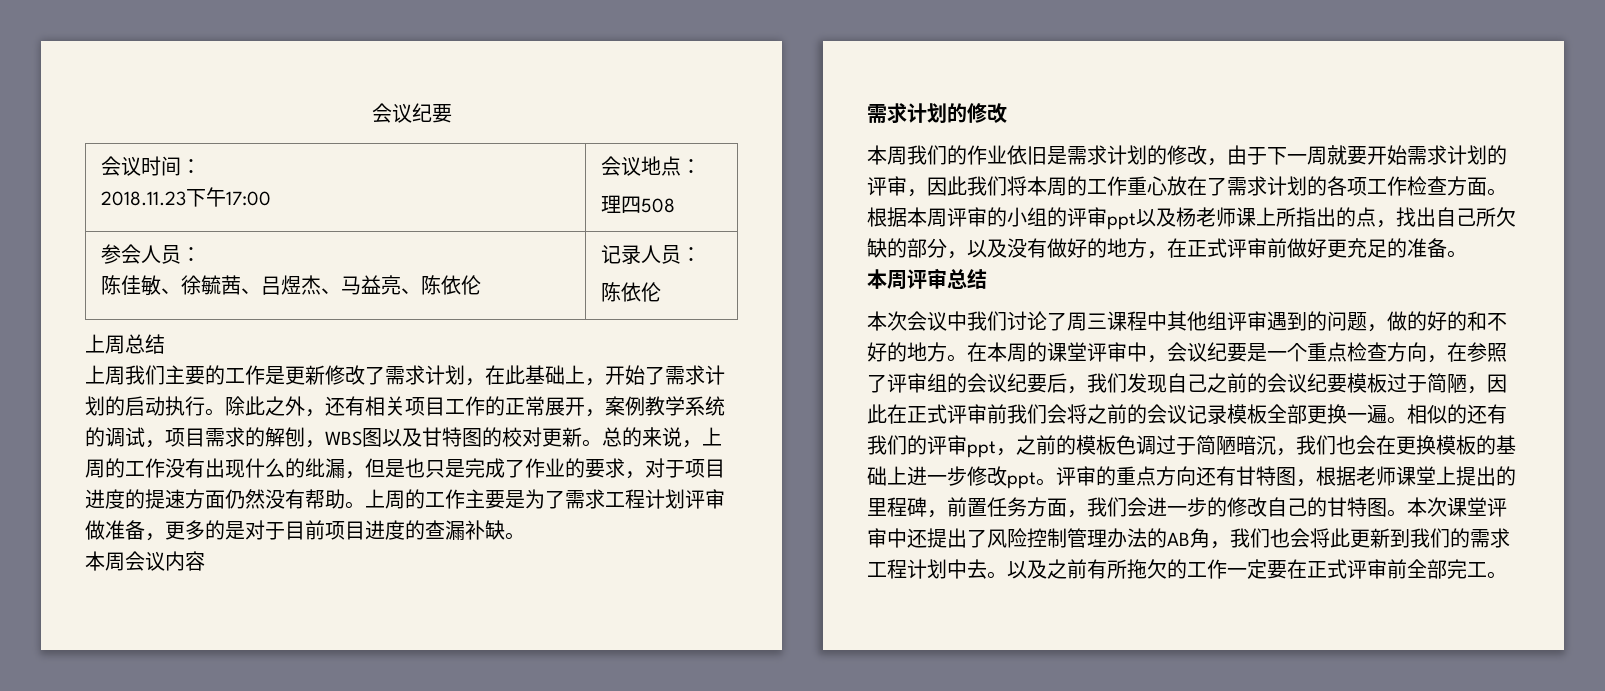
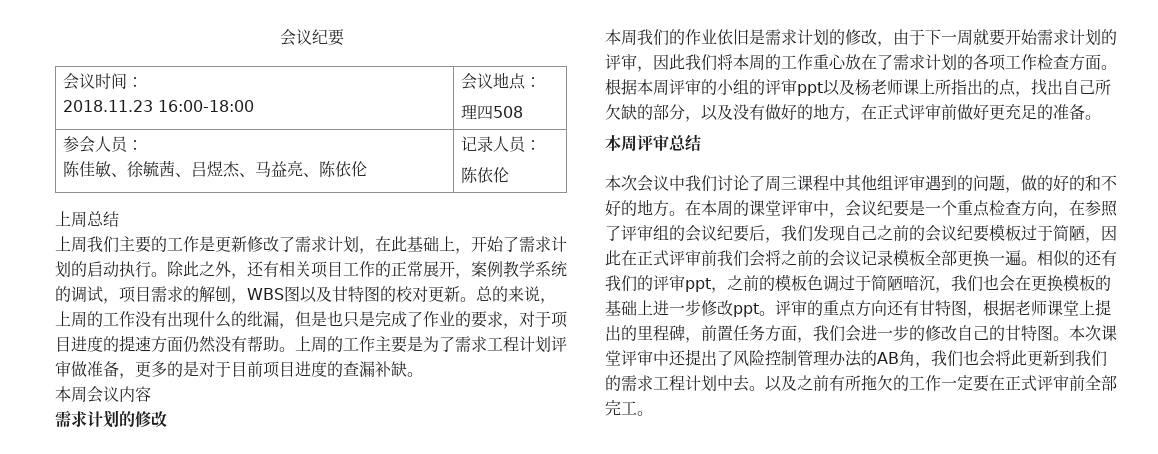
  会议时间：
- 2018.11.23下午17:00 | 会议地点：
+ 2018.11.23 16:00-18:00 | 会议地点：

